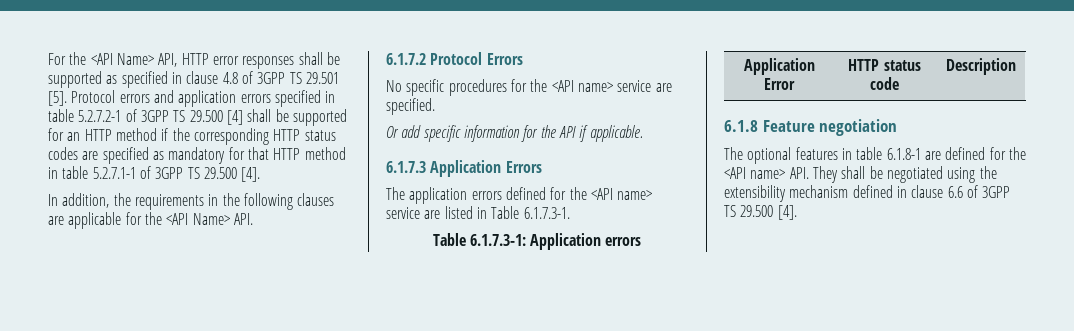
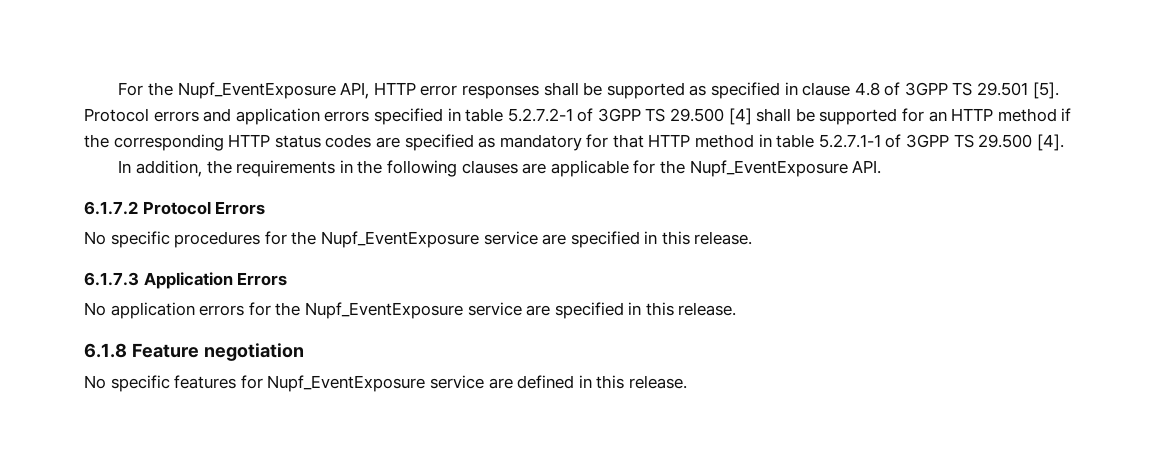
- For the <API Name> API, HTTP error responses shall be supported as specified in clause 4.8 of 3GPP TS 29.501 [5].
+ For the Nupf_EventExposure API, HTTP error responses shall be supported as specified in clause 4.8 of 3GPP TS 29.501 [5].
- In addition, the requirements in the following clauses are applicable for the <API Name> API.
+ In addition, the requirements in the following clauses are applicable for the Nupf_EventExposure API.
- No specific procedures for the <API name> service are specified.
- Or add specific information for the API if applicable.
+ No specific procedures for the Nupf_EventExposure service are specified in this release.
- The application errors defined for the <API name> service are listed in Table 6.1.7.3-1.
- Table 6.1.7.3-1: Application errors
- Application Error | HTTP status code | Description
+ No application errors for the Nupf_EventExposure service are specified in this release.
  6.1.8 Feature negotiation
- The optional features in table 6.1.8-1 are defined for the <API name> API. They shall be negotiated using the extensibility mechanism defined in clause 6.6 of 3GPP TS 29.500 [4].
+ No specific features for Nupf_EventExposure service are defined in this release.

